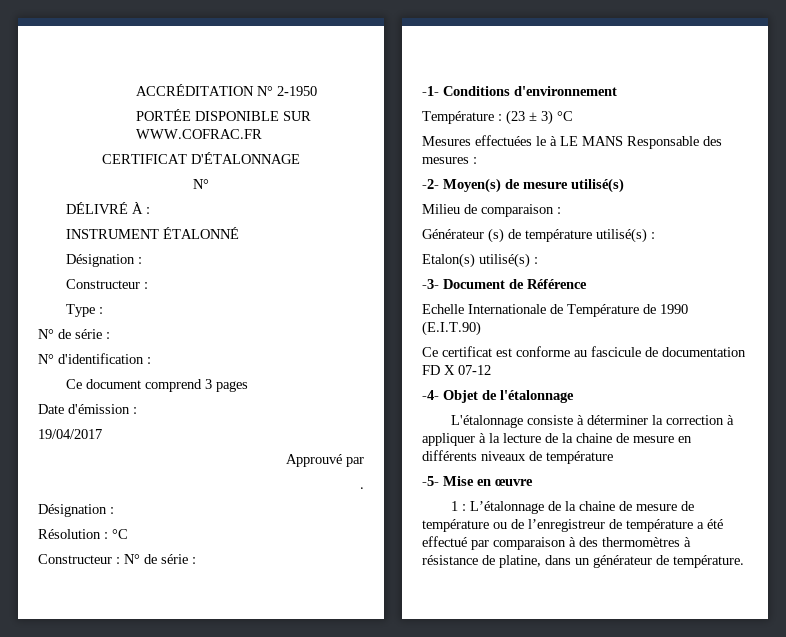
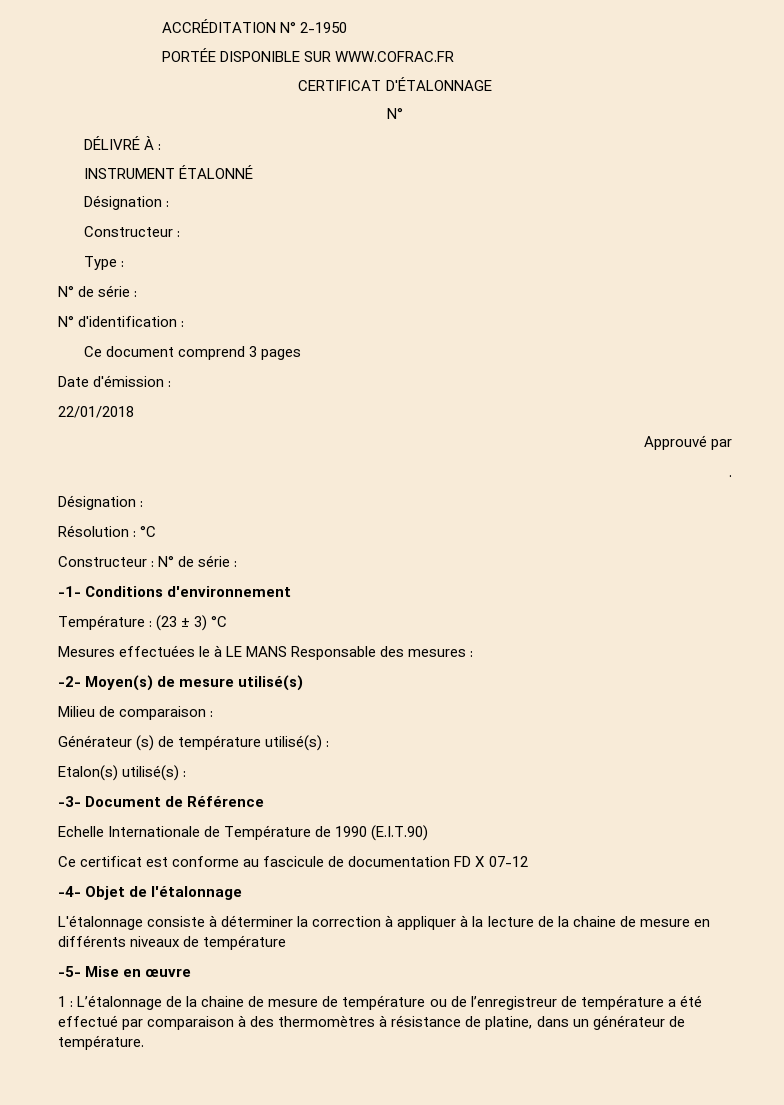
- 19/04/2017
+ 22/01/2018

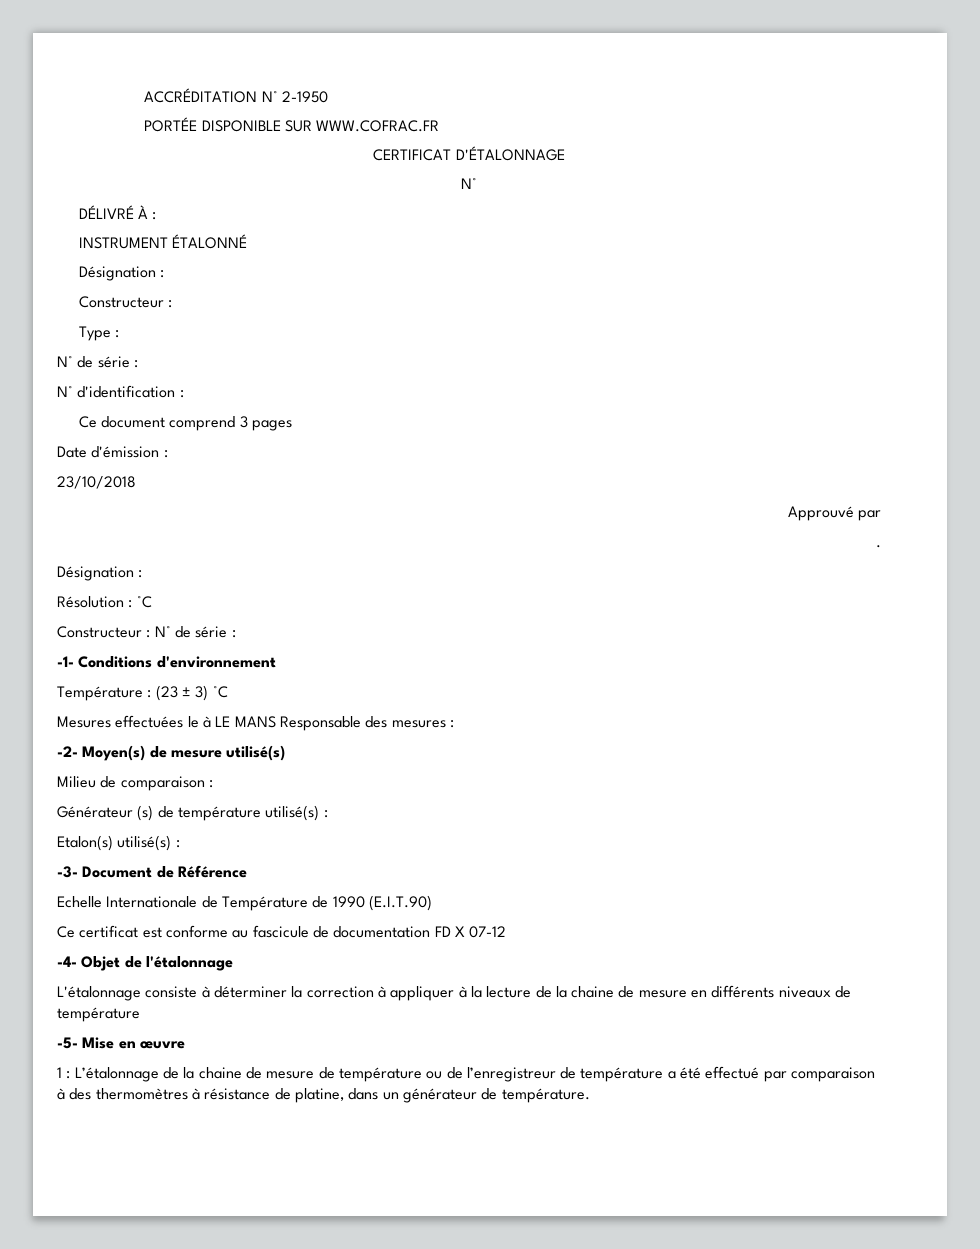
- 22/01/2018
+ 23/10/2018

